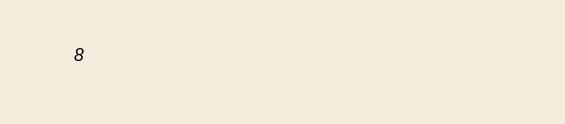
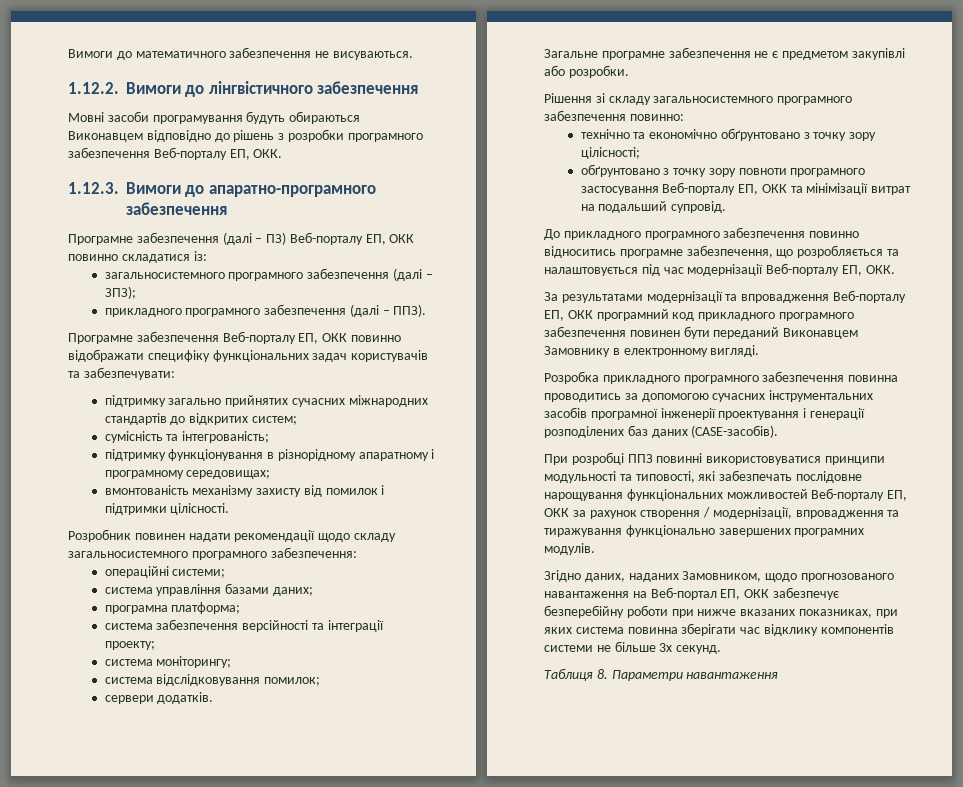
- 8
+ Вимоги до математичного забезпечення не висуваються.
+ 1.12.2. Вимоги до лінгвістичного забезпечення
+ Мовні засоби програмування будуть обираються Виконавцем відповідно до рішень з розробки програмного забезпечення Веб-порталу ЕП, ОКК.
+ 1.12.3. Вимоги до апаратно-програмного забезпечення
+ Програмне забезпечення (далі – ПЗ) Веб-порталу ЕП, ОКК повинно складатися із:
+ загальносистемного програмного забезпечення (далі – ЗПЗ);
+ прикладного програмного забезпечення (далі – ППЗ).
+ Програмне забезпечення Веб-порталу ЕП, ОКК повинно відображати специфіку функціональних задач користувачів та забезпечувати:
+ підтримку загально прийнятих сучасних міжнародних стандартів до відкритих систем;
+ сумісність та інтегрованість;
+ підтримку функціонування в різнорідному апаратному і програмному середовищах;
+ вмонтованість механізму захисту від помилок і підтримки цілісності.
+ Розробник повинен надати рекомендації щодо складу загальносистемного програмного забезпечення:
+ операційні системи;
+ система управління базами даних;
+ програмна платформа;
+ система забезпечення версійності та інтеграції проекту;
+ система моніторингу;
+ система відслідковування помилок;
+ сервери додатків.
+ Загальне програмне забезпечення не є предметом закупівлі або розробки.
+ Рішення зі складу загальносистемного програмного забезпечення повинно:
+ технічно та економічно обґрунтовано з точку зору цілісності;
+ обґрунтовано з точку зору повноти програмного застосування Веб-порталу ЕП, ОКК та мінімізації витрат на подальший супровід.
+ До прикладного програмного забезпечення повинно відноситись програмне забезпечення, що розробляється та налаштовується під час модернізації Веб-порталу ЕП, ОКК.
+ За результатами модернізації та впровадження Веб-порталу ЕП, ОКК програмний код прикладного програмного забезпечення повинен бути переданий Виконавцем Замовнику в електронному вигляді.
+ Розробка прикладного програмного забезпечення повинна проводитись за допомогою сучасних інструментальних засобів програмної інженерії проектування і генерації розподілених баз даних (CASE-засобів).
+ При розробці ППЗ повинні використовуватися принципи модульності та типовості, які забезпечать послідовне нарощування функціональних можливостей Веб-порталу ЕП, ОКК за рахунок створення / модернізації, впровадження та тиражування функціонально завершених програмних модулів.
+ Згідно даних, наданих Замовником, щодо прогнозованого навантаження на Веб-портал ЕП, ОКК забезпечує безперебійну роботи при нижче вказаних показниках, при яких система повинна зберігати час відклику компонентів системи не більше 3х секунд.
+ Таблиця 8. Параметри навантаження

